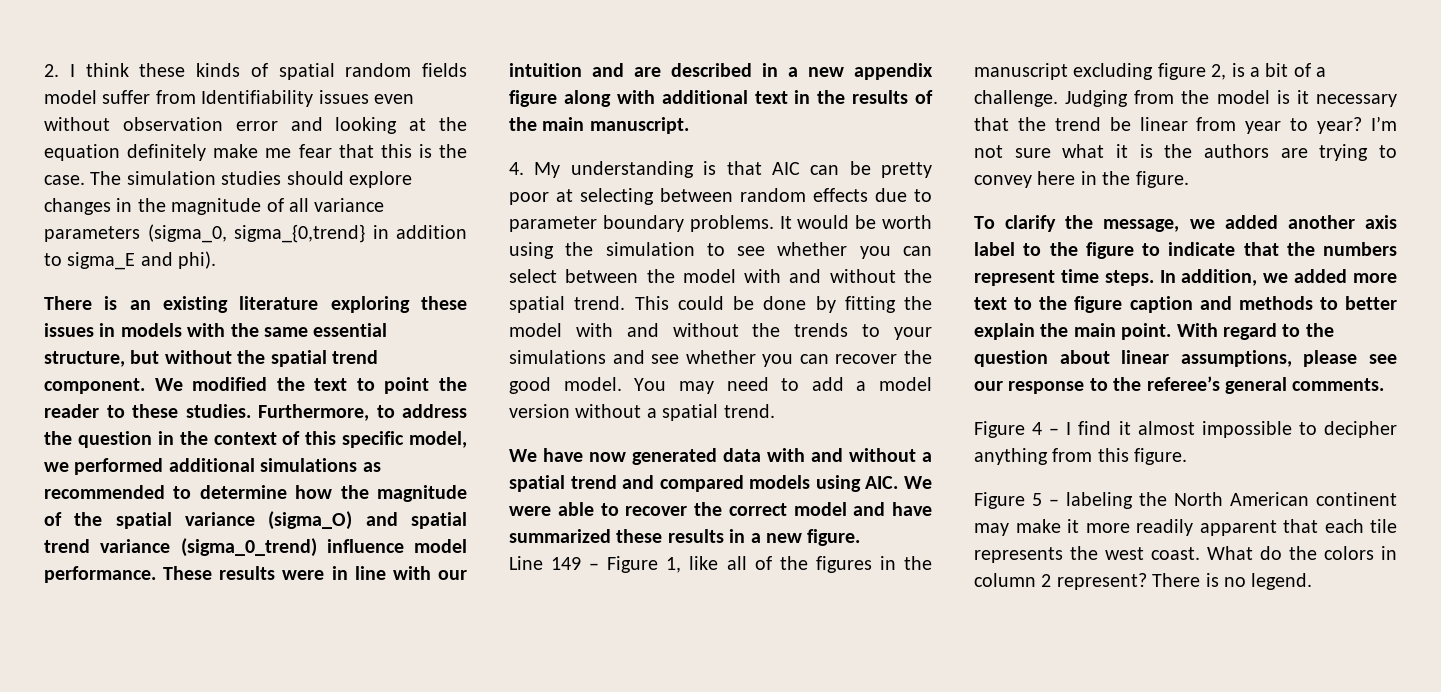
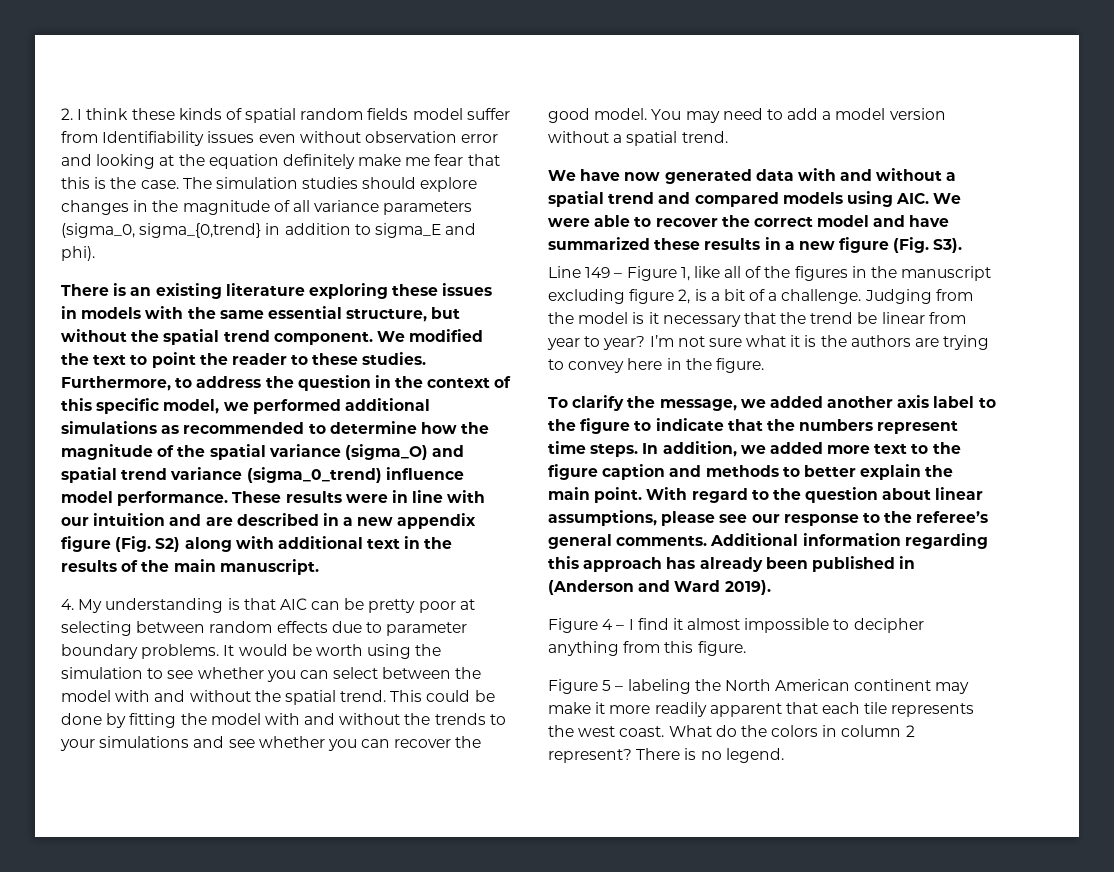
- These results were in line with our intuition and are described in a new appendix figure along with additional text in the results of the main manuscript.
+ These results were in line with our intuition and are described in a new appendix figure (Fig. S2) along with additional text in the results of the main manuscript.
- We have now generated data with and without a spatial trend and compared models using AIC. We were able to recover the correct model and have summarized these results in a new figure.
+ We have now generated data with and without a spatial trend and compared models using AIC. We were able to recover the correct model and have summarized these results in a new figure (Fig. S3).
+ Additional information regarding this approach has already been published in (Anderson and Ward 2019).

